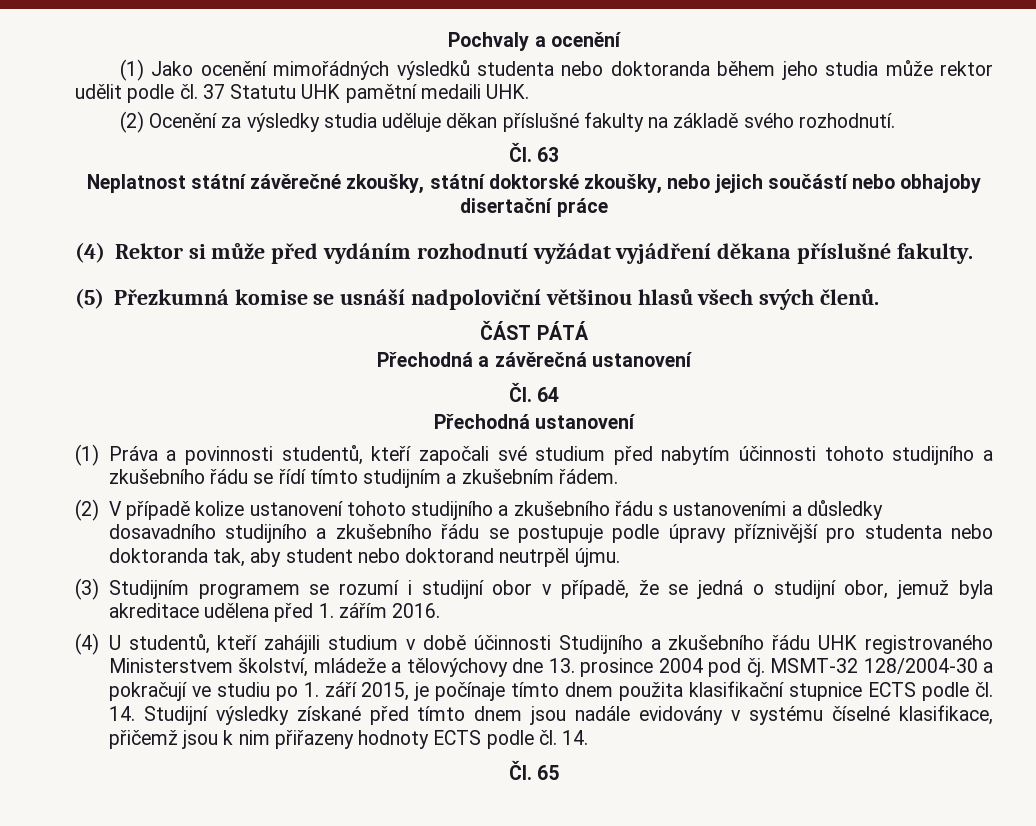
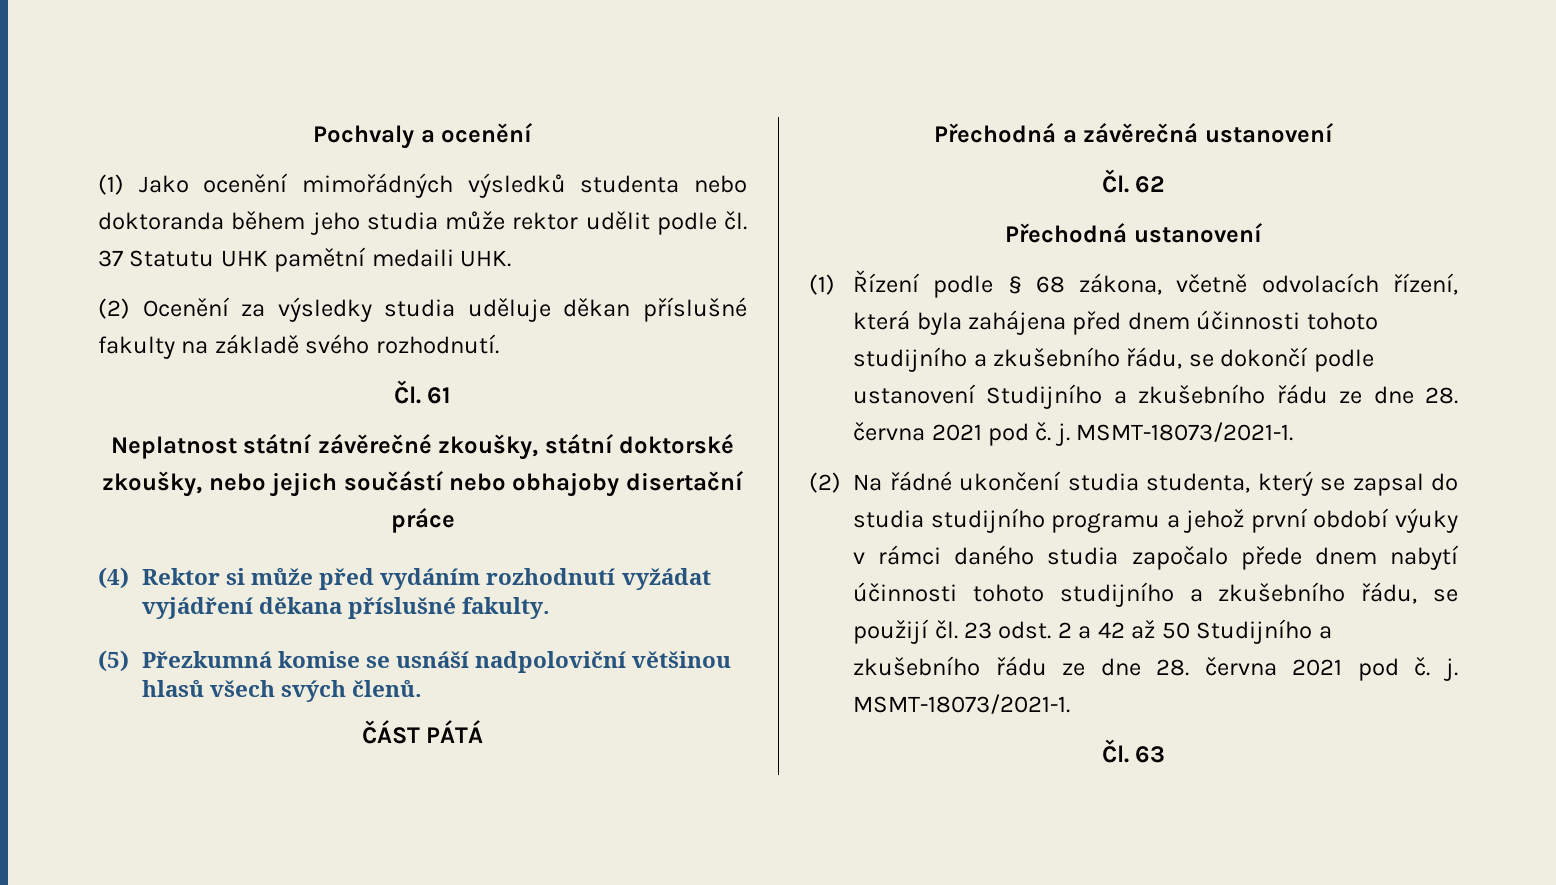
- Čl. 63
+ Čl. 61
- Čl. 64
+ Čl. 62
- (1) Práva a povinnosti studentů, kteří započali své studium před nabytím účinnosti tohoto studijního a zkušebního řádu se řídí tímto studijním a zkušebním řádem.
- (2) V případě kolize ustanovení tohoto studijního a zkušebního řádu s ustanoveními a důsledky dosavadního studijního a zkušebního řádu se postupuje podle úpravy příznivější pro studenta nebo doktoranda tak, aby student nebo doktorand neutrpěl újmu.
- (3) Studijním programem se rozumí i studijní obor v případě, že se jedná o studijní obor, jemuž byla akreditace udělena před 1. zářím 2016.
- (4) U studentů, kteří zahájili studium v době účinnosti Studijního a zkušebního řádu UHK registrovaného Ministerstvem školství, mládeže a tělovýchovy dne 13. prosince 2004 pod čj. MSMT-32 128/2004-30 a pokračují ve studiu po 1. září 2015, je počínaje tímto dnem použita klasifikační stupnice ECTS podle čl. 14. Studijní výsledky získané před tímto dnem jsou nadále evidovány v systému číselné klasifikace, přičemž jsou k nim přiřazeny hodnoty ECTS podle čl. 14.
- Čl. 65
+ (1) Řízení podle § 68 zákona, včetně odvolacích řízení, která byla zahájena před dnem účinnosti tohoto studijního a zkušebního řádu, se dokončí podle ustanovení Studijního a zkušebního řádu ze dne 28. června 2021 pod č. j. MSMT-18073/2021-1.
+ (2) Na řádné ukončení studia studenta, který se zapsal do studia studijního programu a jehož první období výuky v rámci daného studia započalo přede dnem nabytí účinnosti tohoto studijního a zkušebního řádu, se použijí čl. 23 odst. 2 a 42 až 50 Studijního a zkušebního řádu ze dne 28. června 2021 pod č. j. MSMT-18073/2021-1.
+ Čl. 63

